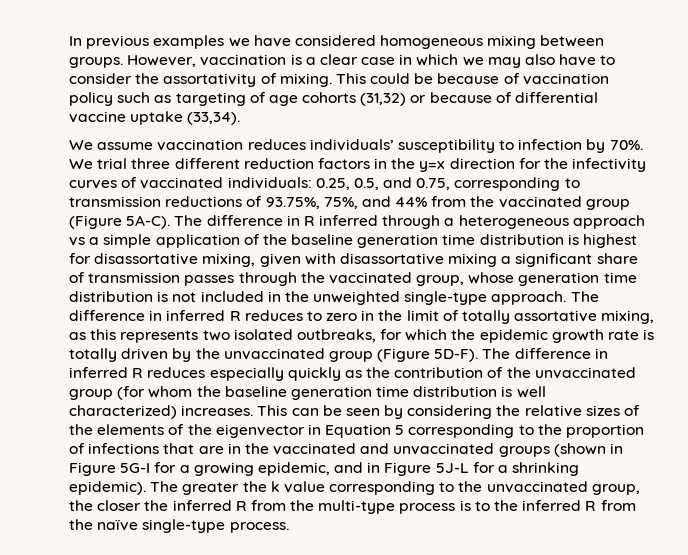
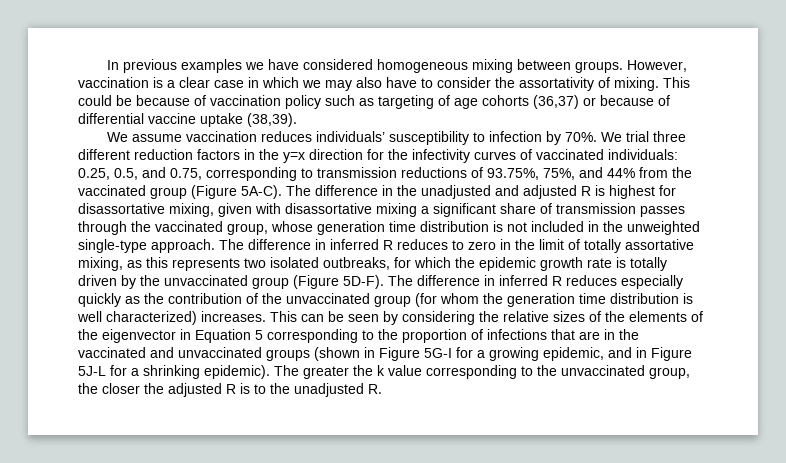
- This could be because of vaccination policy such as targeting of age cohorts (31,32) or because of differential vaccine uptake (33,34).
+ This could be because of vaccination policy such as targeting of age cohorts (36,37) or because of differential vaccine uptake (38,39).
- The difference in R inferred through a heterogeneous approach vs a simple application of the baseline generation time distribution is highest for disassortative mixing, given with disassortative mixing a significant share of transmission passes through the vaccinated group, whose generation time distribution is not included in the unweighted single-type approach.
+ The difference in the unadjusted and adjusted R is highest for disassortative mixing, given with disassortative mixing a significant share of transmission passes through the vaccinated group, whose generation time distribution is not included in the unweighted single-type approach.
- The difference in inferred R reduces especially quickly as the contribution of the unvaccinated group (for whom the baseline generation time distribution is well characterized) increases.
+ The difference in inferred R reduces especially quickly as the contribution of the unvaccinated group (for whom the generation time distribution is well characterized) increases.
- The greater the k value corresponding to the unvaccinated group, the closer the inferred R from the multi-type process is to the inferred R from the naïve single-type process.
+ The greater the k value corresponding to the unvaccinated group, the closer the adjusted R is to the unadjusted R.

